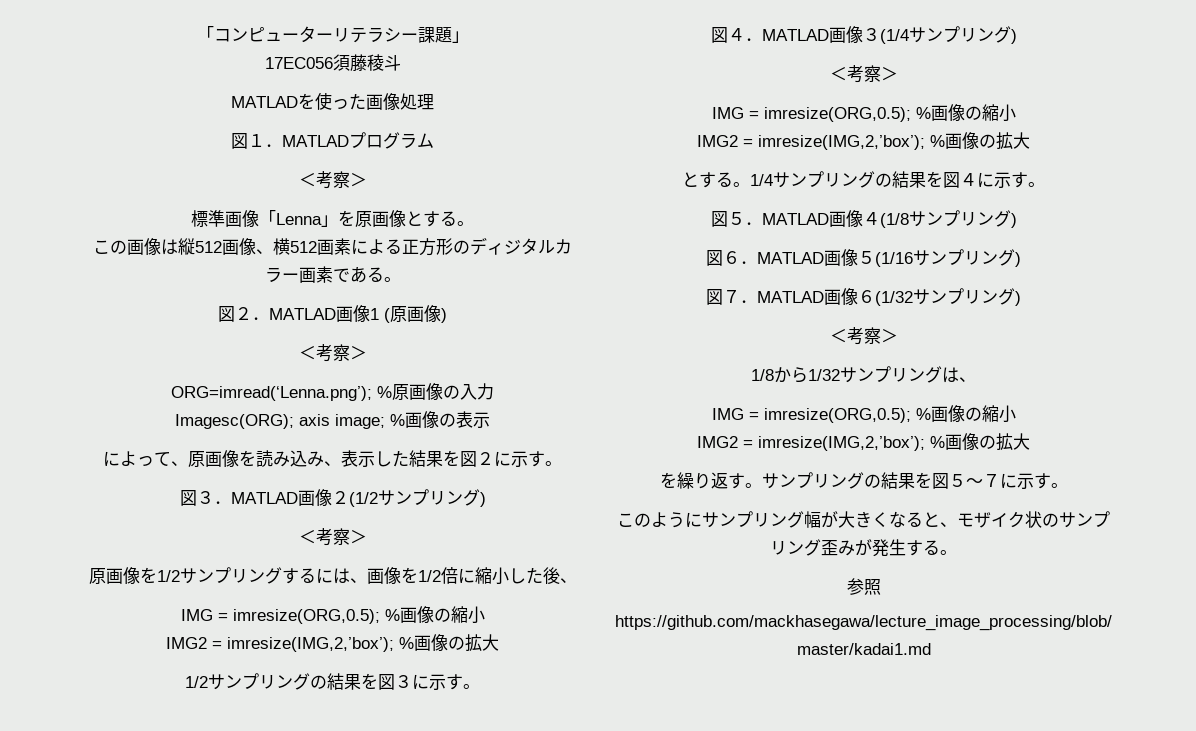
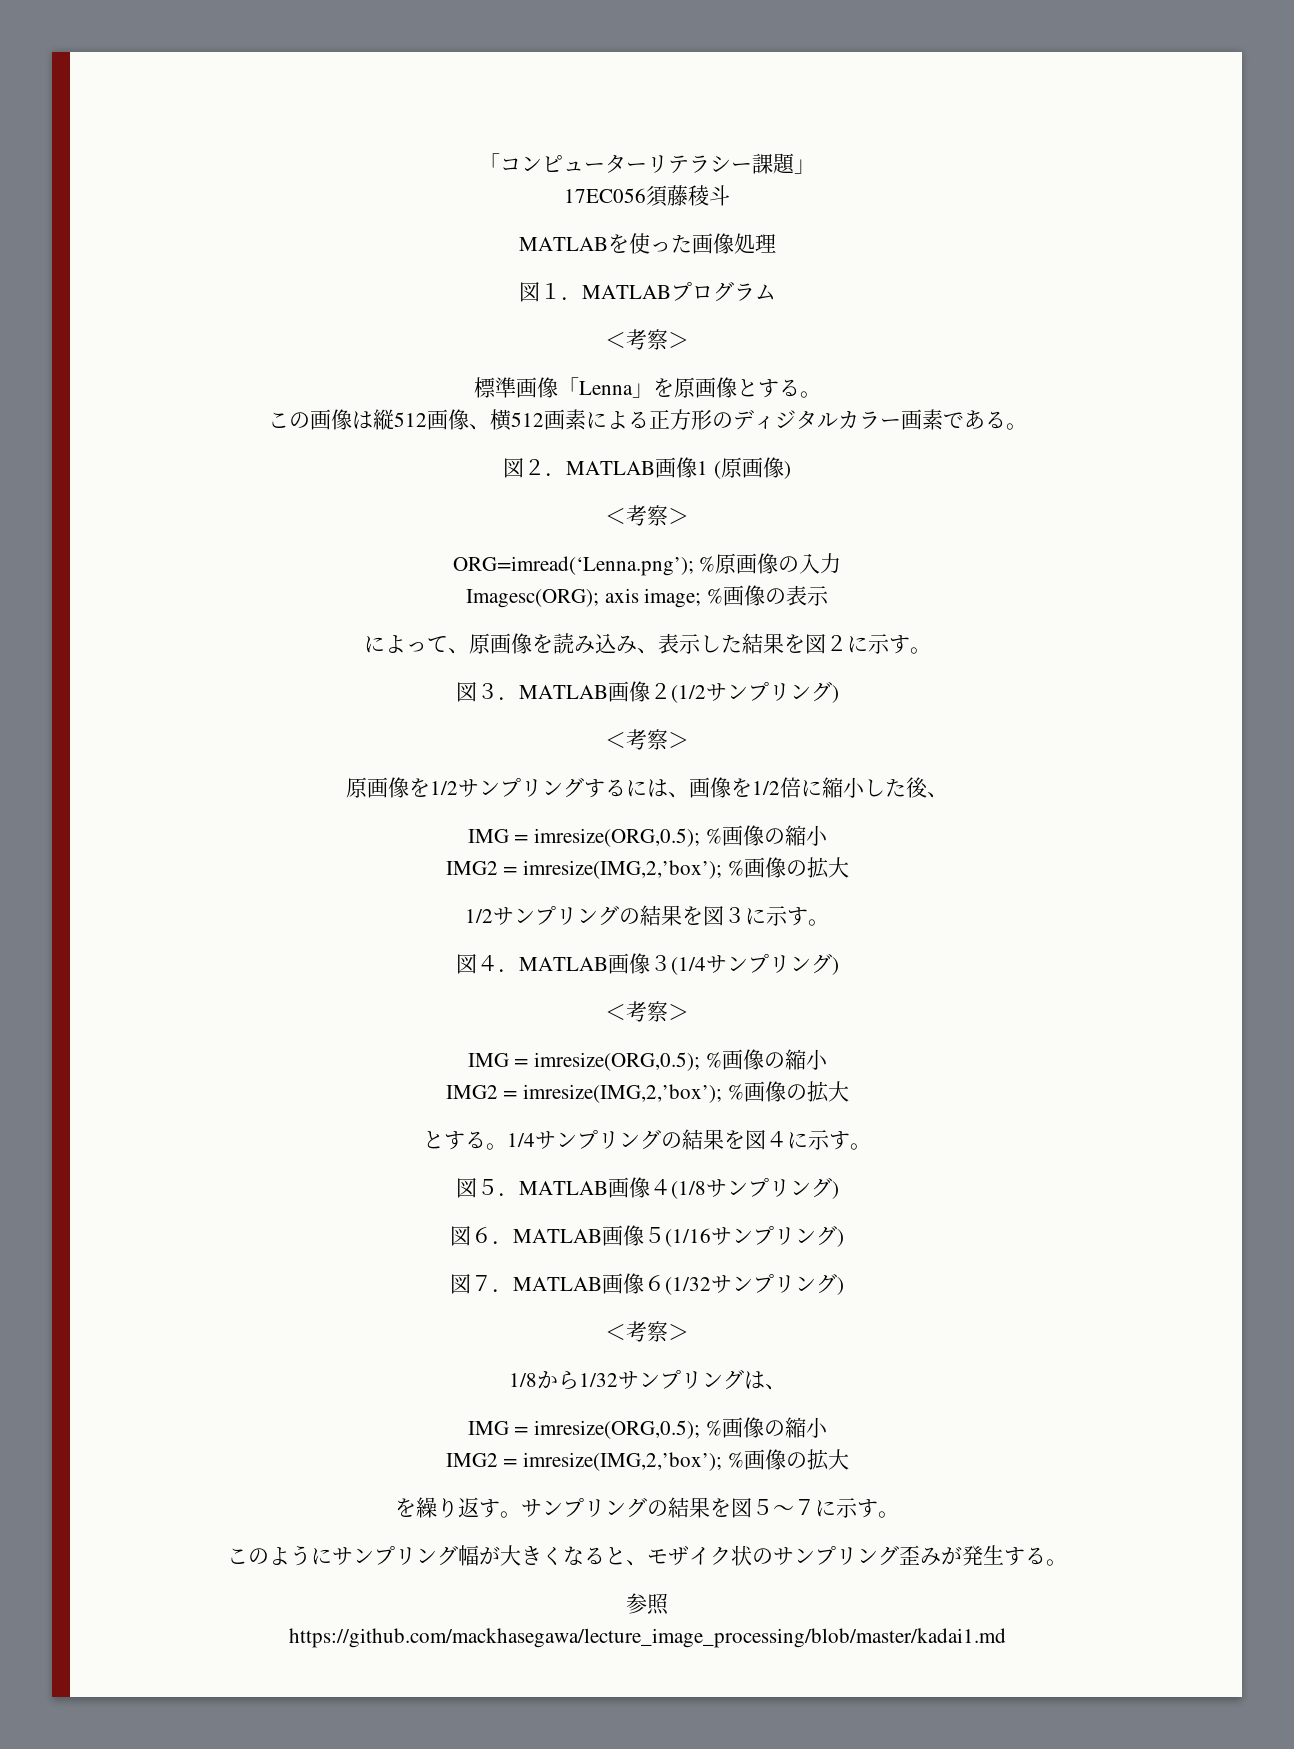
- MATLADを使った画像処理
+ MATLABを使った画像処理
- 図１．MATLADプログラム
+ 図１．MATLABプログラム
- 図２．MATLAD画像1 (原画像)
+ 図２．MATLAB画像1 (原画像)
- 図３．MATLAD画像２(1/2サンプリング)
+ 図３．MATLAB画像２(1/2サンプリング)
- 図４．MATLAD画像３(1/4サンプリング)
+ 図４．MATLAB画像３(1/4サンプリング)
- 図５．MATLAD画像４(1/8サンプリング)
+ 図５．MATLAB画像４(1/8サンプリング)
- 図６．MATLAD画像５(1/16サンプリング)
+ 図６．MATLAB画像５(1/16サンプリング)
- 図７．MATLAD画像６(1/32サンプリング)
+ 図７．MATLAB画像６(1/32サンプリング)

